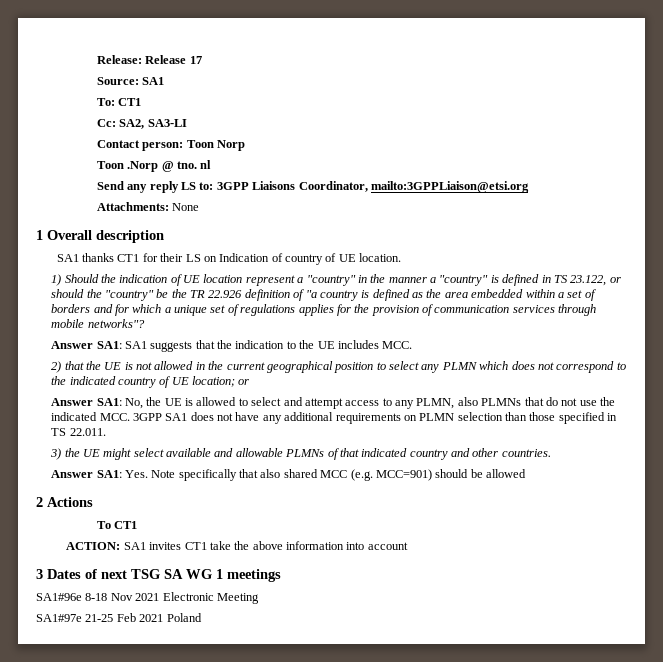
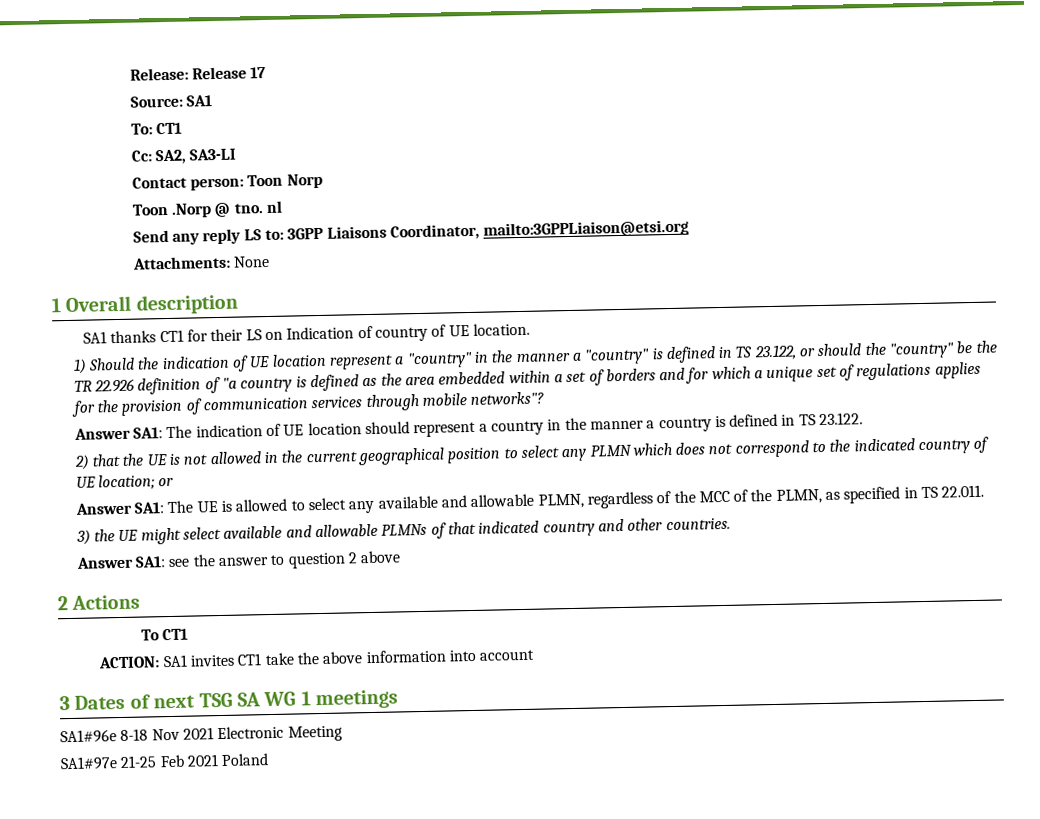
- Answer SA1: SA1 suggests that the indication to the UE includes MCC.
+ Answer SA1: The indication of UE location should represent a country in the manner a country is defined in TS 23.122.
- Answer SA1: No, the UE is allowed to select and attempt access to any PLMN, also PLMNs that do not use the indicated MCC. 3GPP SA1 does not have any additional requirements on PLMN selection than those specified in TS 22.011.
+ Answer SA1: The UE is allowed to select any available and allowable PLMN, regardless of the MCC of the PLMN, as specified in TS 22.011.
- Answer SA1: Yes. Note specifically that also shared MCC (e.g. MCC=901) should be allowed
+ Answer SA1: see the answer to question 2 above

